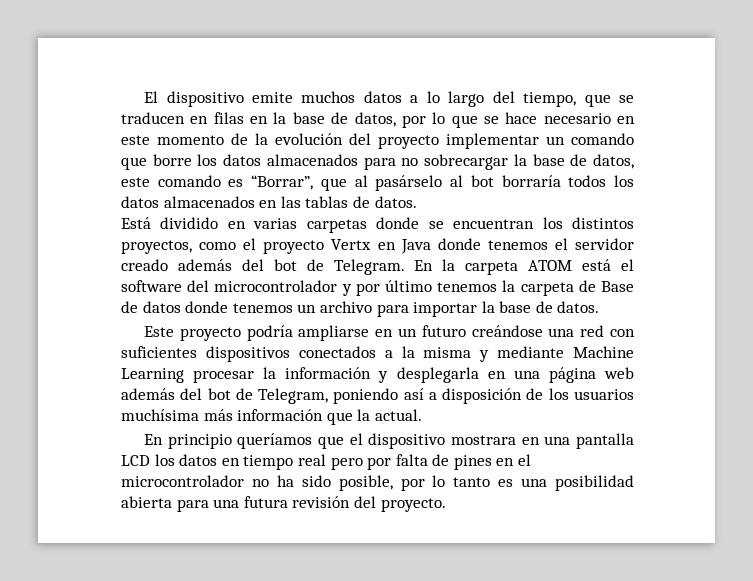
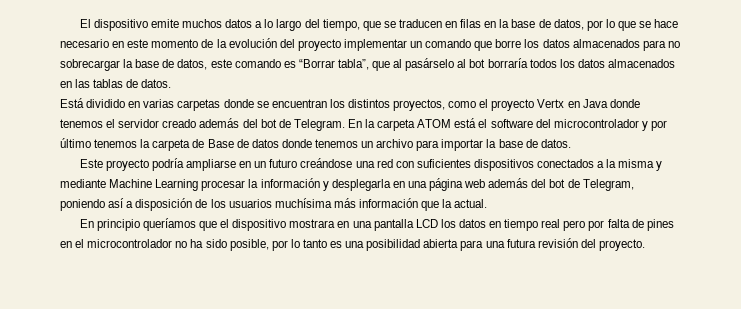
- El dispositivo emite muchos datos a lo largo del tiempo, que se traducen en filas en la base de datos, por lo que se hace necesario en este momento de la evolución del proyecto implementar un comando que borre los datos almacenados para no sobrecargar la base de datos, este comando es “Borrar”, que al pasárselo al bot borraría todos los datos almacenados en las tablas de datos.
+ El dispositivo emite muchos datos a lo largo del tiempo, que se traducen en filas en la base de datos, por lo que se hace necesario en este momento de la evolución del proyecto implementar un comando que borre los datos almacenados para no sobrecargar la base de datos, este comando es “Borrar tabla”, que al pasárselo al bot borraría todos los datos almacenados en las tablas de datos.

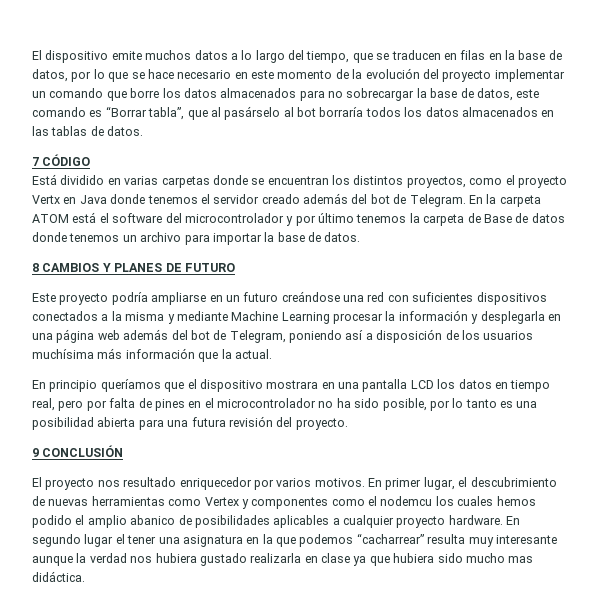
+ 7 CÓDIGO
+ 8 CAMBIOS Y PLANES DE FUTURO
- En principio queríamos que el dispositivo mostrara en una pantalla LCD los datos en tiempo real pero por falta de pines en el microcontrolador no ha sido posible, por lo tanto es una posibilidad abierta para una futura revisión del proyecto.
+ En principio queríamos que el dispositivo mostrara en una pantalla LCD los datos en tiempo real, pero por falta de pines en el microcontrolador no ha sido posible, por lo tanto es una posibilidad abierta para una futura revisión del proyecto.
+ 9 CONCLUSIÓN
+ El proyecto nos resultado enriquecedor por varios motivos. En primer lugar, el descubrimiento de nuevas herramientas como Vertex y componentes como el nodemcu los cuales hemos podido el amplio abanico de posibilidades aplicables a cualquier proyecto hardware. En segundo lugar el tener una asignatura en la que podemos “cacharrear” resulta muy interesante aunque la verdad nos hubiera gustado realizarla en clase ya que hubiera sido mucho mas didáctica.

